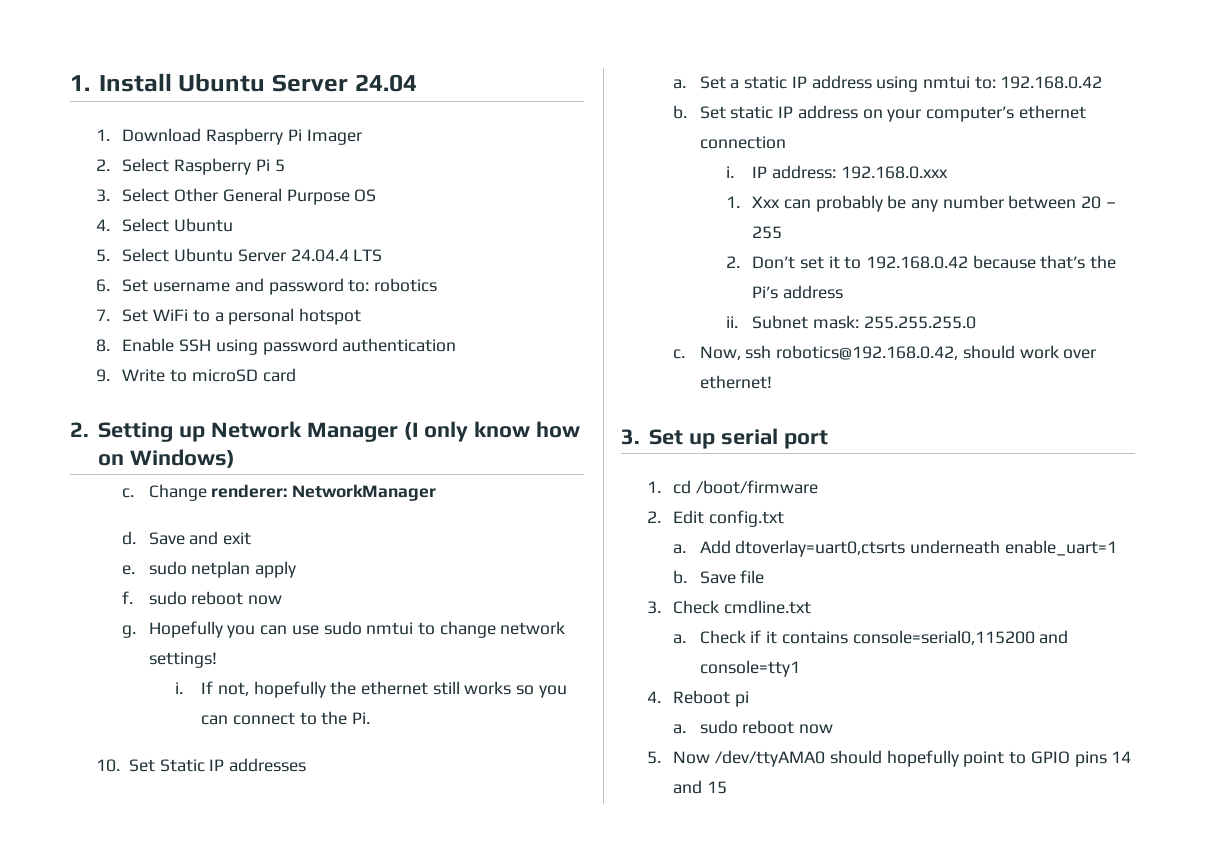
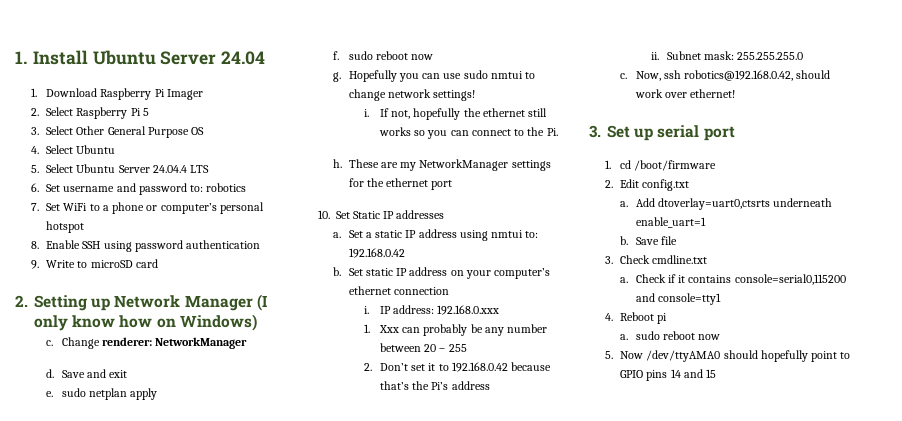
- 7. Set WiFi to a personal hotspot
+ 7. Set WiFi to a phone or computer’s personal hotspot
+ h. These are my NetworkManager settings for the ethernet port

